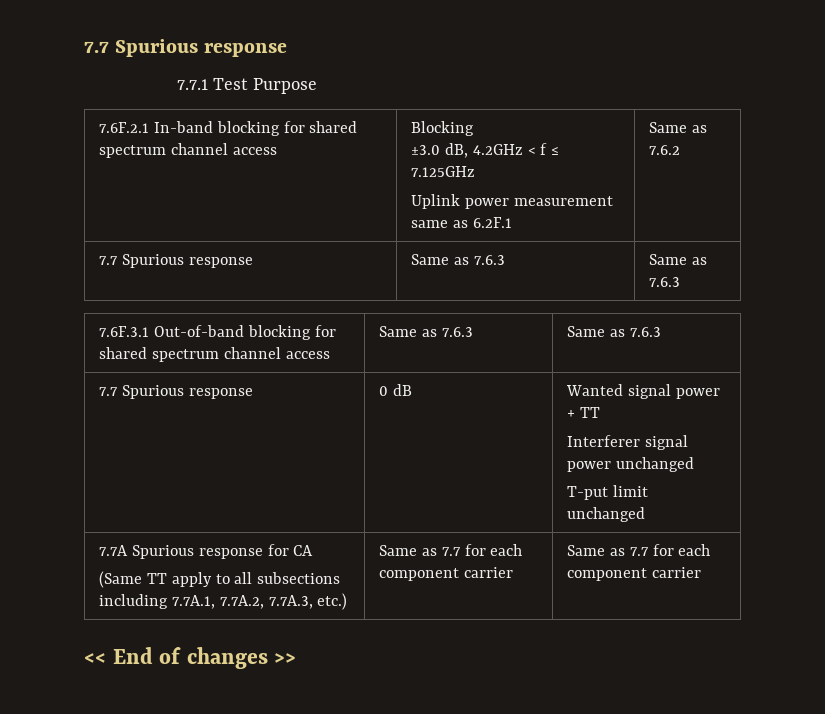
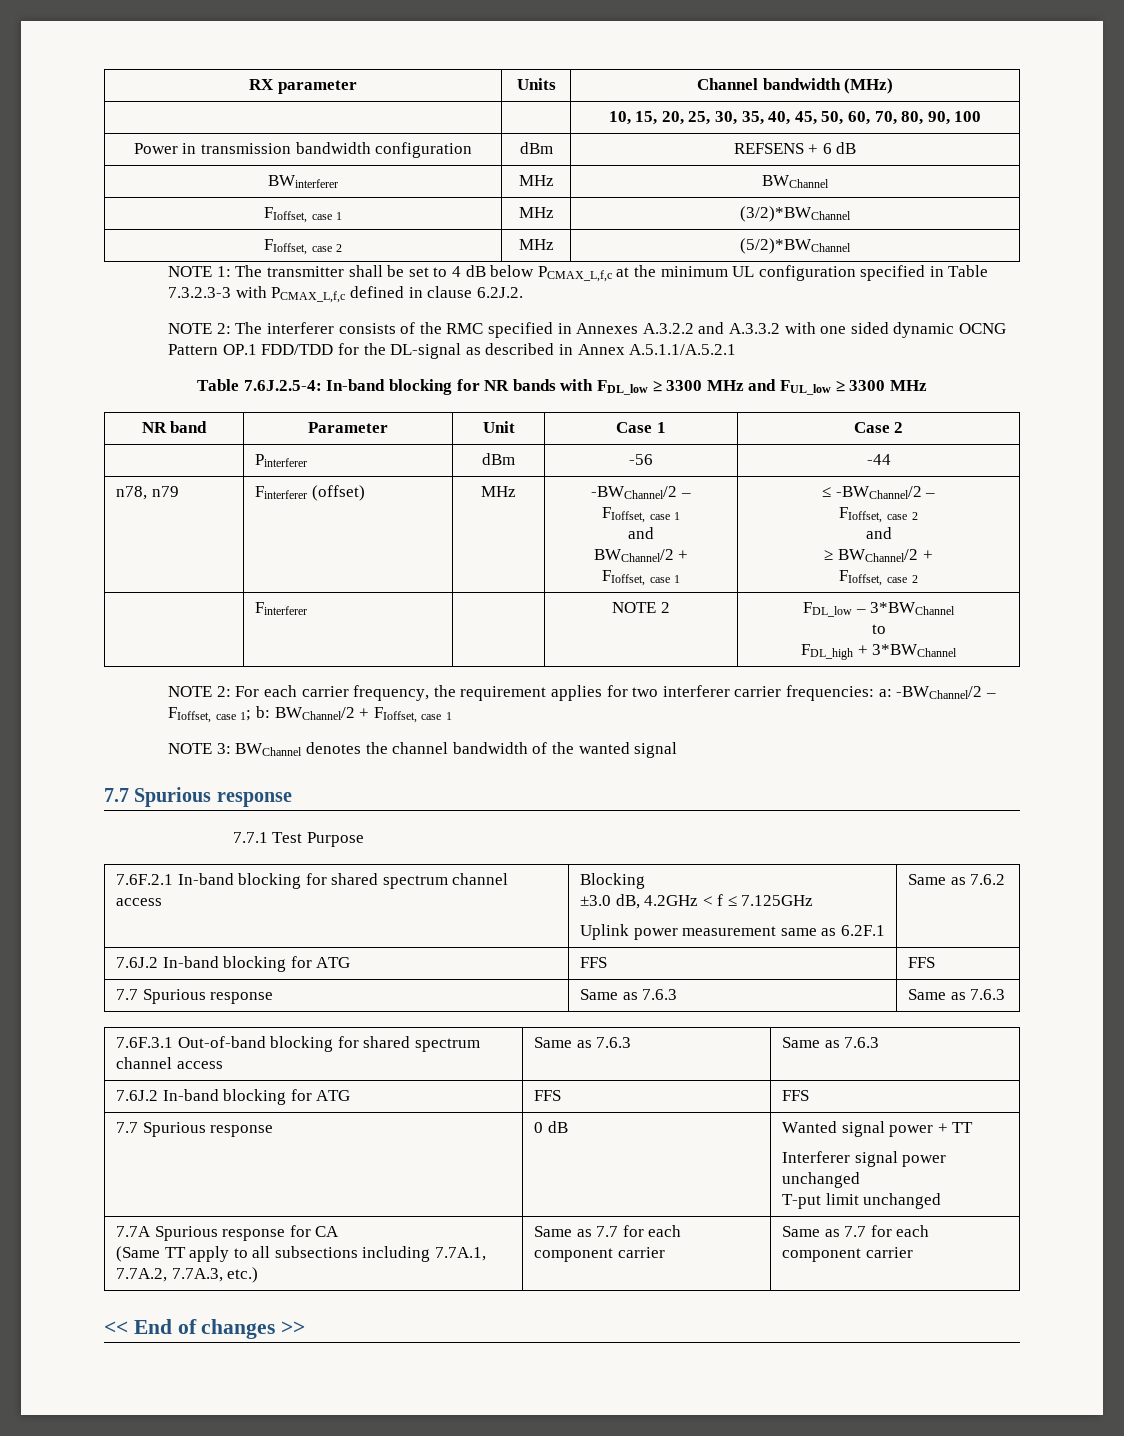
+ RX parameter | Units | Channel bandwidth (MHz)
+ | | 10, 15, 20, 25, 30, 35, 40, 45, 50, 60, 70, 80, 90, 100
+ Power in transmission bandwidth configuration | dBm | REFSENS + 6 dB
+ BWinterferer | MHz | BWChannel
+ FIoffset, case 1 | MHz | (3/2)*BWChannel
+ FIoffset, case 2 | MHz | (5/2)*BWChannel
+ NOTE 1: The transmitter shall be set to 4 dB below PCMAX_L,f,c at the minimum UL configuration specified in Table 7.3.2.3-3 with PCMAX_L,f,c defined in clause 6.2J.2.
+ NOTE 2: The interferer consists of the RMC specified in Annexes A.3.2.2 and A.3.3.2 with one sided dynamic OCNG Pattern OP.1 FDD/TDD for the DL-signal as described in Annex A.5.1.1/A.5.2.1
+ Table 7.6J.2.5-4: In-band blocking for NR bands with FDL_low ≥ 3300 MHz and FUL_low ≥ 3300 MHz
+ NR band | Parameter | Unit | Case 1 | Case 2
+ | Pinterferer | dBm | -56 | -44
+ n78, n79 | Finterferer (offset) | MHz | -BWChannel/2 –
+ FIoffset, case 1
+ and
+ BWChannel/2 +
+ FIoffset, case 1 | ≤ -BWChannel/2 –
+ FIoffset, case 2
+ and
+ ≥ BWChannel/2 +
+ FIoffset, case 2
+ | Finterferer | | NOTE 2 | FDL_low – 3*BWChannel
+ to
+ FDL_high + 3*BWChannel
+ NOTE 2: For each carrier frequency, the requirement applies for two interferer carrier frequencies: a: -BWChannel/2 – FIoffset, case 1; b: BWChannel/2 + FIoffset, case 1
+ NOTE 3: BWChannel denotes the channel bandwidth of the wanted signal
  7.6F.2.1 In-band blocking for shared spectrum channel access | Blocking
  ±3.0 dB, 4.2GHz < f ≤ 7.125GHz
  Uplink power measurement same as 6.2F.1 | Same as 7.6.2
+ 7.6J.2 In-band blocking for ATG | FFS | FFS
  7.6F.3.1 Out-of-band blocking for shared spectrum channel access | Same as 7.6.3 | Same as 7.6.3
+ 7.6J.2 In-band blocking for ATG | FFS | FFS

